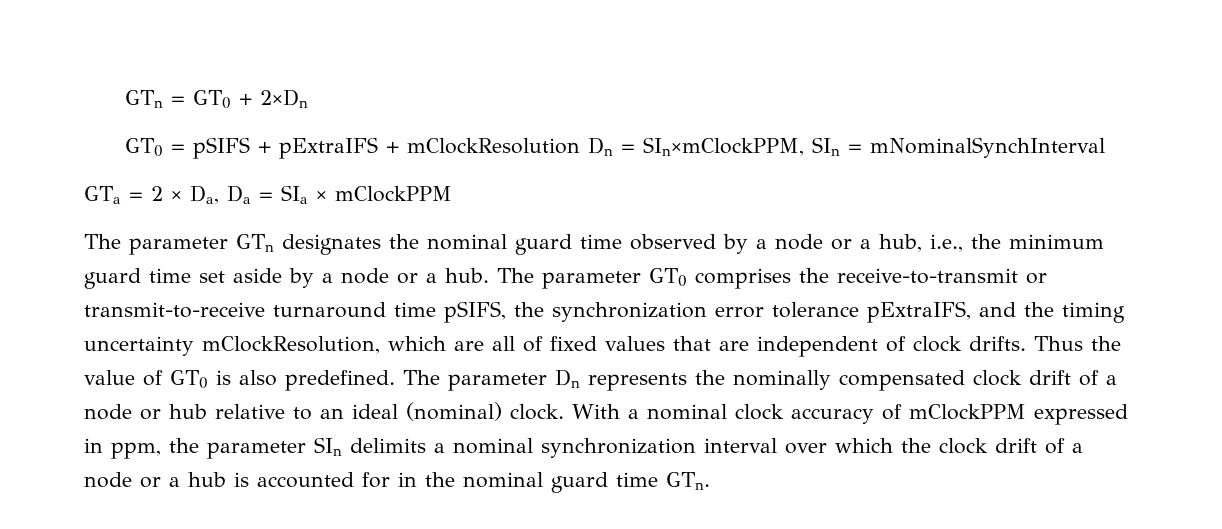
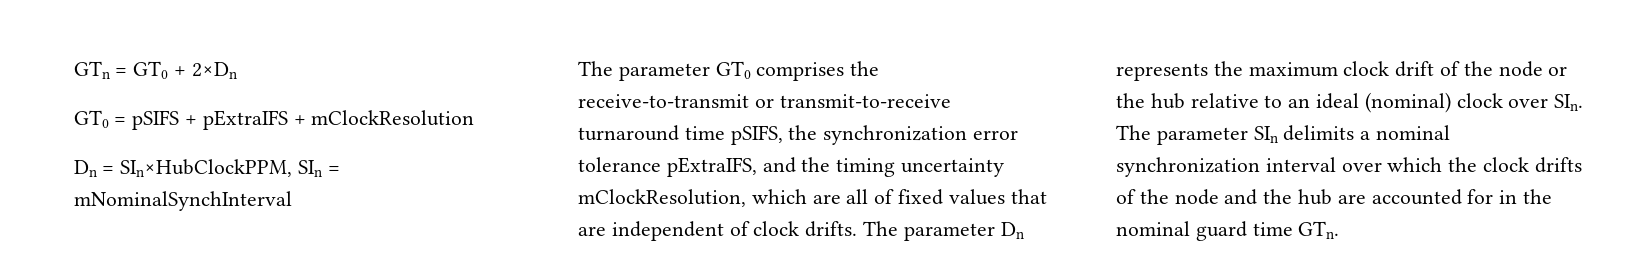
- GT0 = pSIFS + pExtraIFS + mClockResolution Dn = SIn×mClockPPM, SIn = mNominalSynchInterval
+ GT0 = pSIFS + pExtraIFS + mClockResolution
+ Dn = SIn×HubClockPPM, SIn = mNominalSynchInterval
- GTa = 2 × Da, Da = SIa × mClockPPM
- The parameter GTn designates the nominal guard time observed by a node or a hub, i.e., the minimum guard time set aside by a node or a hub.
- Thus the value of GT0 is also predefined.
- The parameter Dn represents the nominally compensated clock drift of a node or hub relative to an ideal (nominal) clock. With a nominal clock accuracy of mClockPPM expressed in ppm, the parameter SIn delimits a nominal synchronization interval over which the clock drift of a node or a hub is accounted for in the nominal guard time GTn.
+ The parameter Dn represents the maximum clock drift of the node or the hub relative to an ideal (nominal) clock over SIn. The parameter SIn delimits a nominal synchronization interval over which the clock drifts of the node and the hub are accounted for in the nominal guard time GTn.

